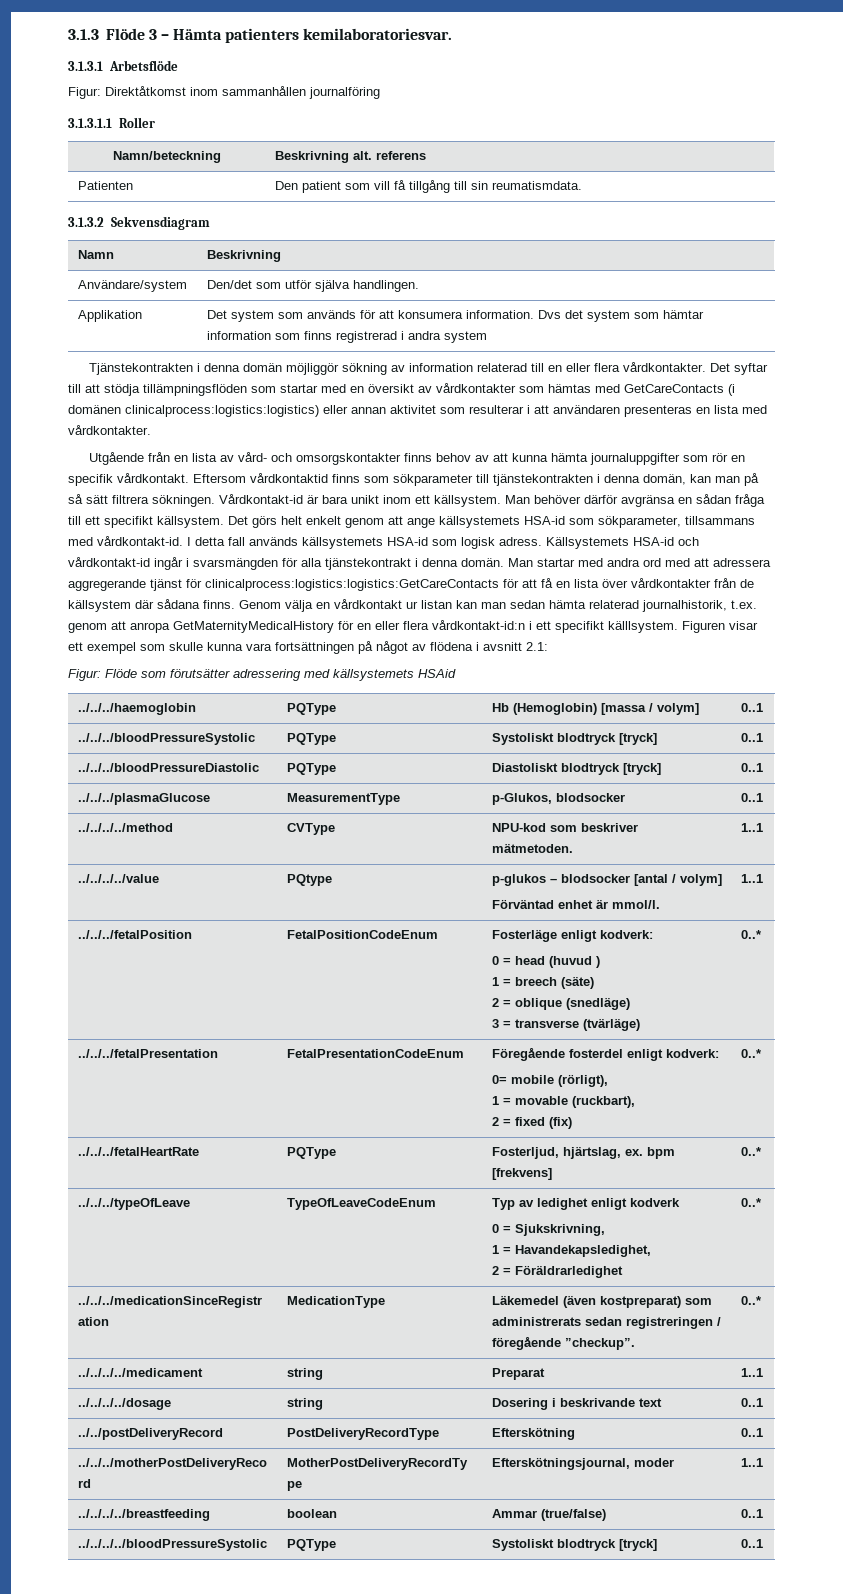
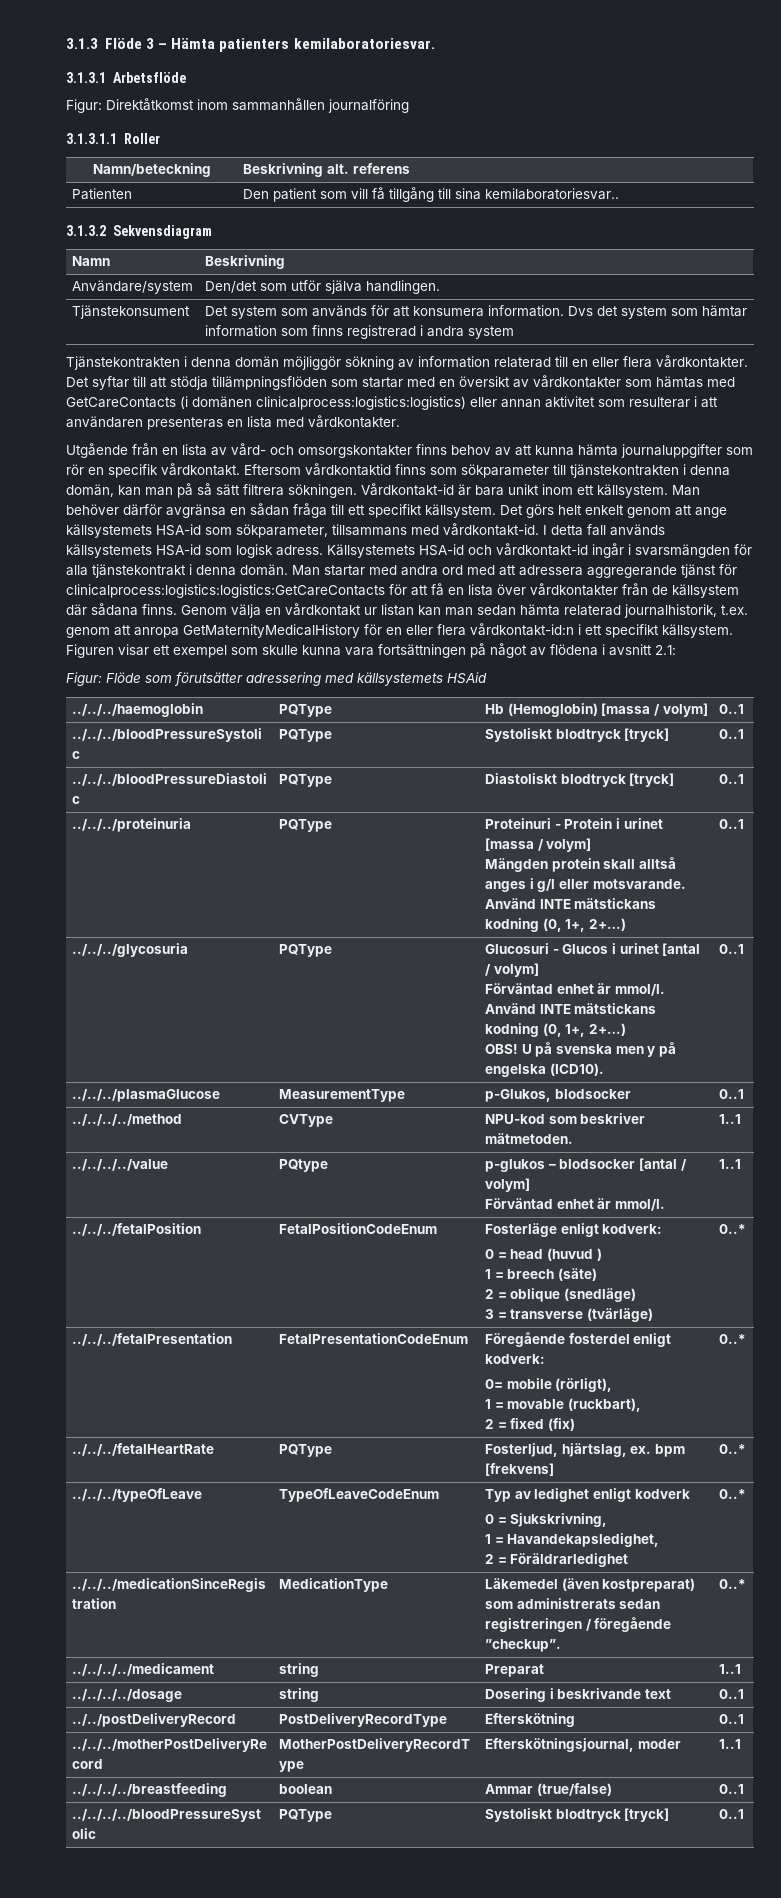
- Patienten | Den patient som vill få tillgång till sin reumatismdata.
+ Patienten | Den patient som vill få tillgång till sina kemilaboratoriesvar..
- Applikation | Det system som används för att konsumera information. Dvs det system som hämtar information som finns registrerad i andra system
+ Tjänstekonsument | Det system som används för att konsumera information. Dvs det system som hämtar information som finns registrerad i andra system
- Genom välja en vårdkontakt ur listan kan man sedan hämta relaterad journalhistorik, t.ex. genom att anropa GetMaternityMedicalHistory för en eller flera vårdkontakt-id:n i ett specifikt källlsystem.
+ Genom välja en vårdkontakt ur listan kan man sedan hämta relaterad journalhistorik, t.ex. genom att anropa GetMaternityMedicalHistory för en eller flera vårdkontakt-id:n i ett specifikt källsystem.
+ ../../../proteinuria | PQType | Proteinuri - Protein i urinet [massa / volym]
+ Mängden protein skall alltså anges i g/l eller motsvarande. Använd INTE mätstickans kodning (0, 1+, 2+…) | 0..1
+ ../../../glycosuria | PQType | Glucosuri - Glucos i urinet [antal / volym]
+ Förväntad enhet är mmol/l. Använd INTE mätstickans kodning (0, 1+, 2+…)
+ OBS! U på svenska men y på engelska (ICD10). | 0..1

